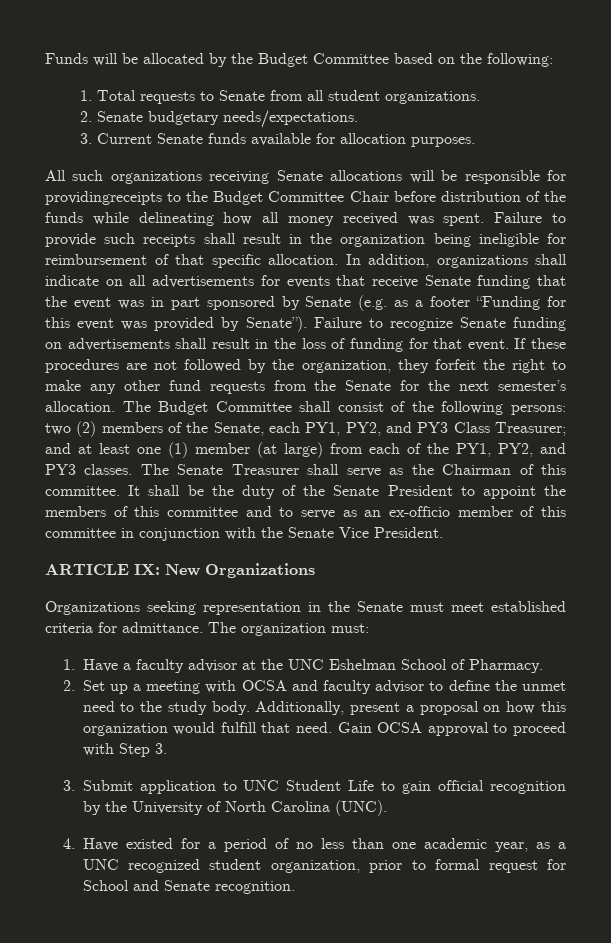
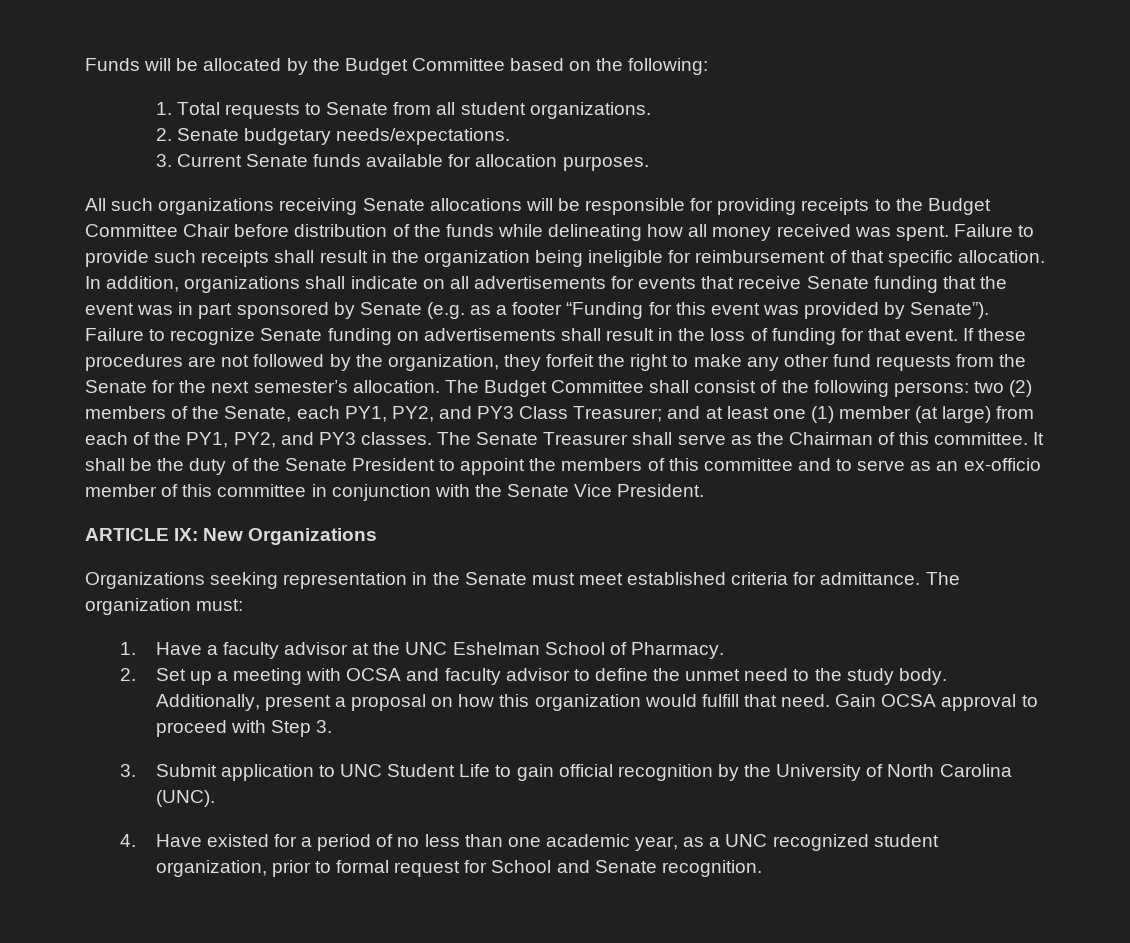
- All such organizations receiving Senate allocations will be responsible for providingreceipts to the Budget Committee Chair before distribution of the funds while delineating how all money received was spent.
+ All such organizations receiving Senate allocations will be responsible for providing receipts to the Budget Committee Chair before distribution of the funds while delineating how all money received was spent.

